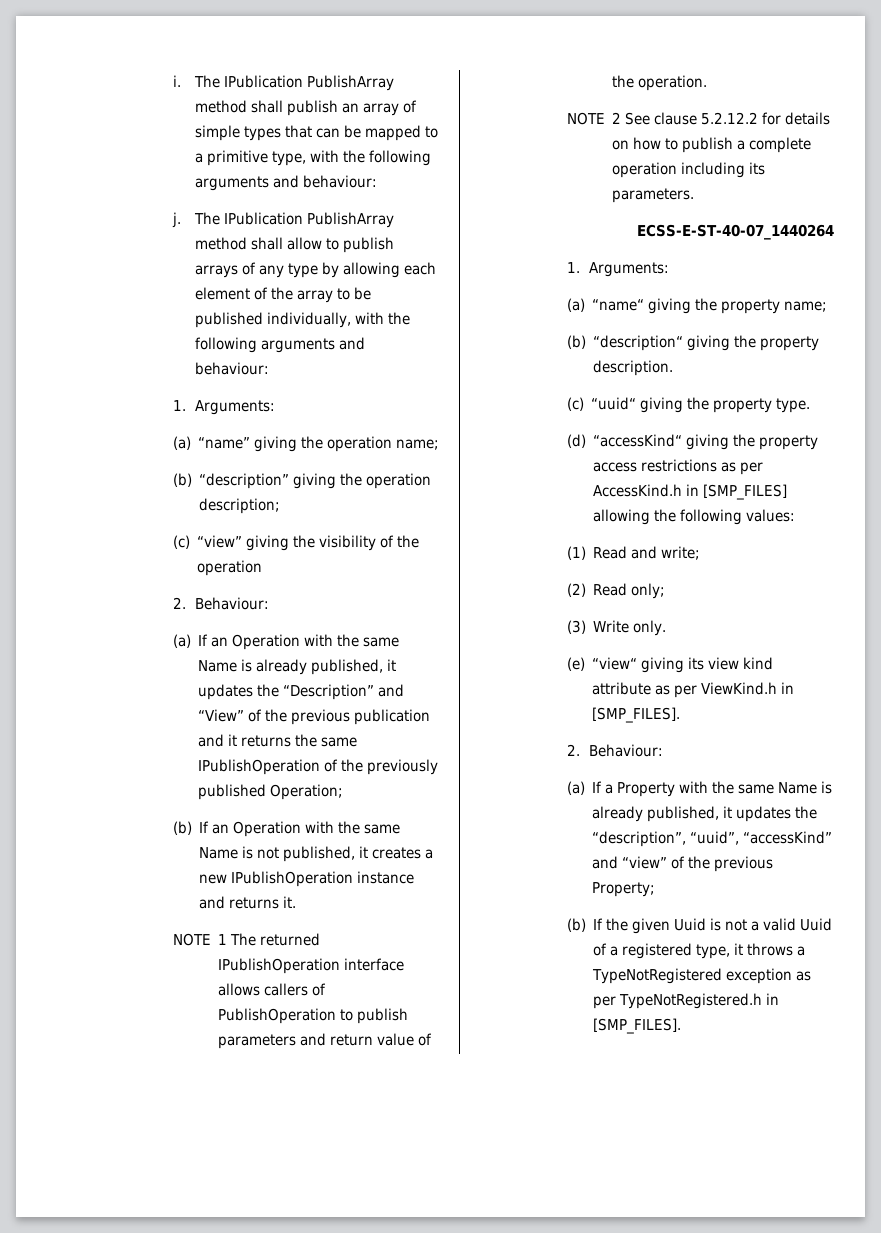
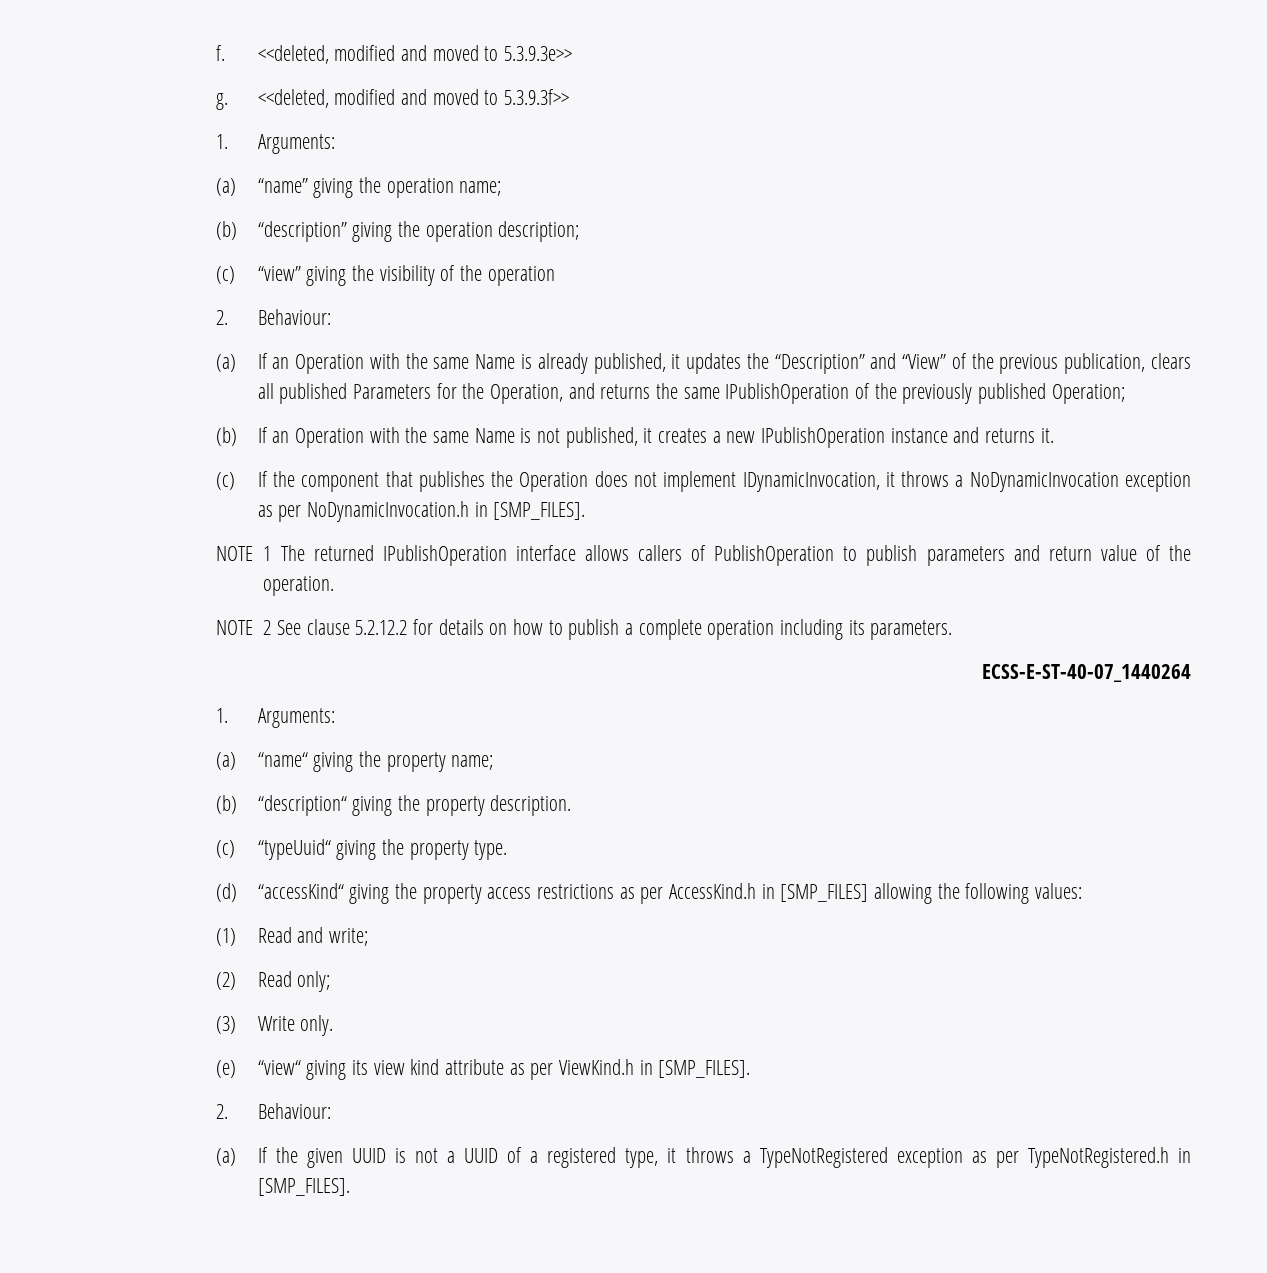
- i. The IPublication PublishArray method shall publish an array of simple types that can be mapped to a primitive type, with the following arguments and behaviour:
- j. The IPublication PublishArray method shall allow to publish arrays of any type by allowing each element of the array to be published individually, with the following arguments and behaviour:
+ f. <<deleted, modified and moved to 5.3.9.3e>>
+ g. <<deleted, modified and moved to 5.3.9.3f>>
- (a) If an Operation with the same Name is already published, it updates the “Description” and “View” of the previous publication and it returns the same IPublishOperation of the previously published Operation;
+ (a) If an Operation with the same Name is already published, it updates the “Description” and “View” of the previous publication, clears all published Parameters for the Operation, and returns the same IPublishOperation of the previously published Operation;
+ (c) If the component that publishes the Operation does not implement IDynamicInvocation, it throws a NoDynamicInvocation exception as per NoDynamicInvocation.h in [SMP_FILES].
- (c) “uuid“ giving the property type.
+ (c) “typeUuid“ giving the property type.
- (a) If a Property with the same Name is already published, it updates the “description”, “uuid”, “accessKind” and “view” of the previous Property;
- (b) If the given Uuid is not a valid Uuid of a registered type, it throws a TypeNotRegistered exception as per TypeNotRegistered.h in [SMP_FILES].
+ (a) If the given UUID is not a UUID of a registered type, it throws a TypeNotRegistered exception as per TypeNotRegistered.h in [SMP_FILES].

